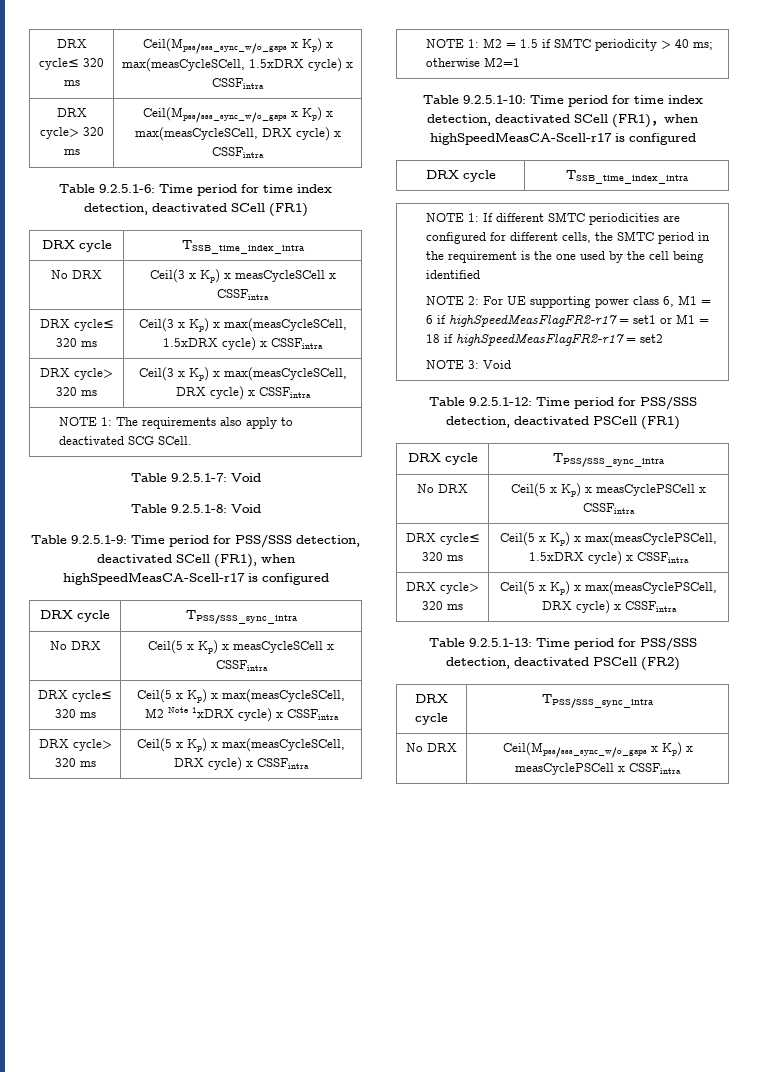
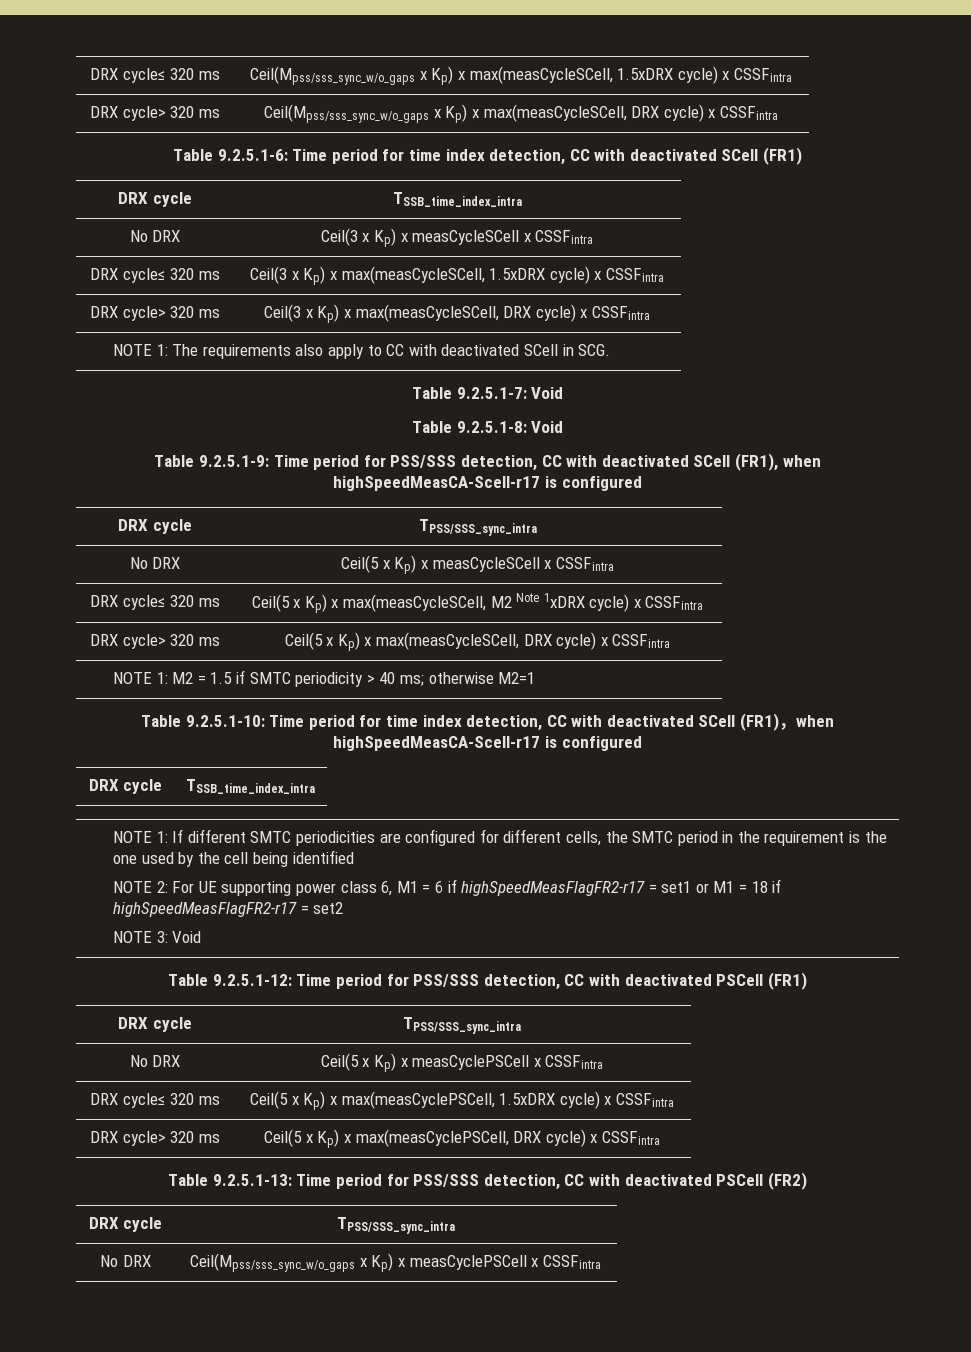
- Table 9.2.5.1-6: Time period for time index detection, deactivated SCell (FR1)
+ Table 9.2.5.1-6: Time period for time index detection, CC with deactivated SCell (FR1)
- NOTE 1: The requirements also apply to deactivated SCG SCell.
+ NOTE 1: The requirements also apply to CC with deactivated SCell in SCG.
- Table 9.2.5.1-9: Time period for PSS/SSS detection, deactivated SCell (FR1), when highSpeedMeasCA-Scell-r17 is configured
+ Table 9.2.5.1-9: Time period for PSS/SSS detection, CC with deactivated SCell (FR1), when highSpeedMeasCA-Scell-r17 is configured
- Table 9.2.5.1-10: Time period for time index detection, deactivated SCell (FR1)，when highSpeedMeasCA-Scell-r17 is configured
+ Table 9.2.5.1-10: Time period for time index detection, CC with deactivated SCell (FR1)，when highSpeedMeasCA-Scell-r17 is configured
- Table 9.2.5.1-12: Time period for PSS/SSS detection, deactivated PSCell (FR1)
+ Table 9.2.5.1-12: Time period for PSS/SSS detection, CC with deactivated PSCell (FR1)
- Table 9.2.5.1-13: Time period for PSS/SSS detection, deactivated PSCell (FR2)
+ Table 9.2.5.1-13: Time period for PSS/SSS detection, CC with deactivated PSCell (FR2)

